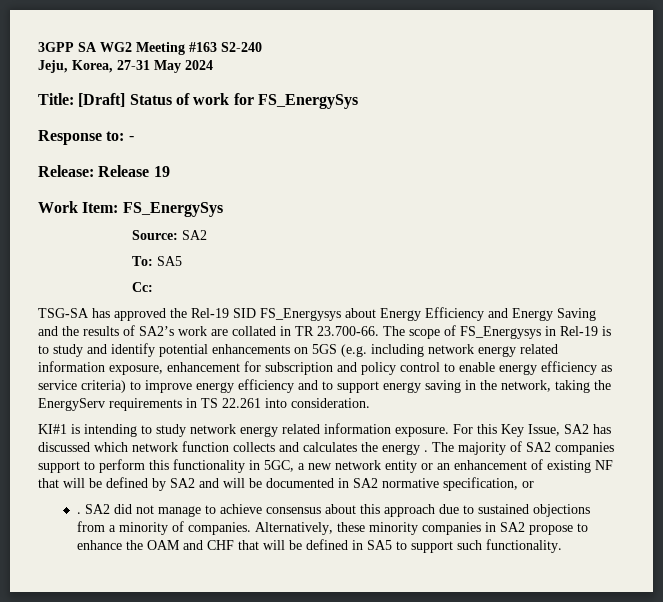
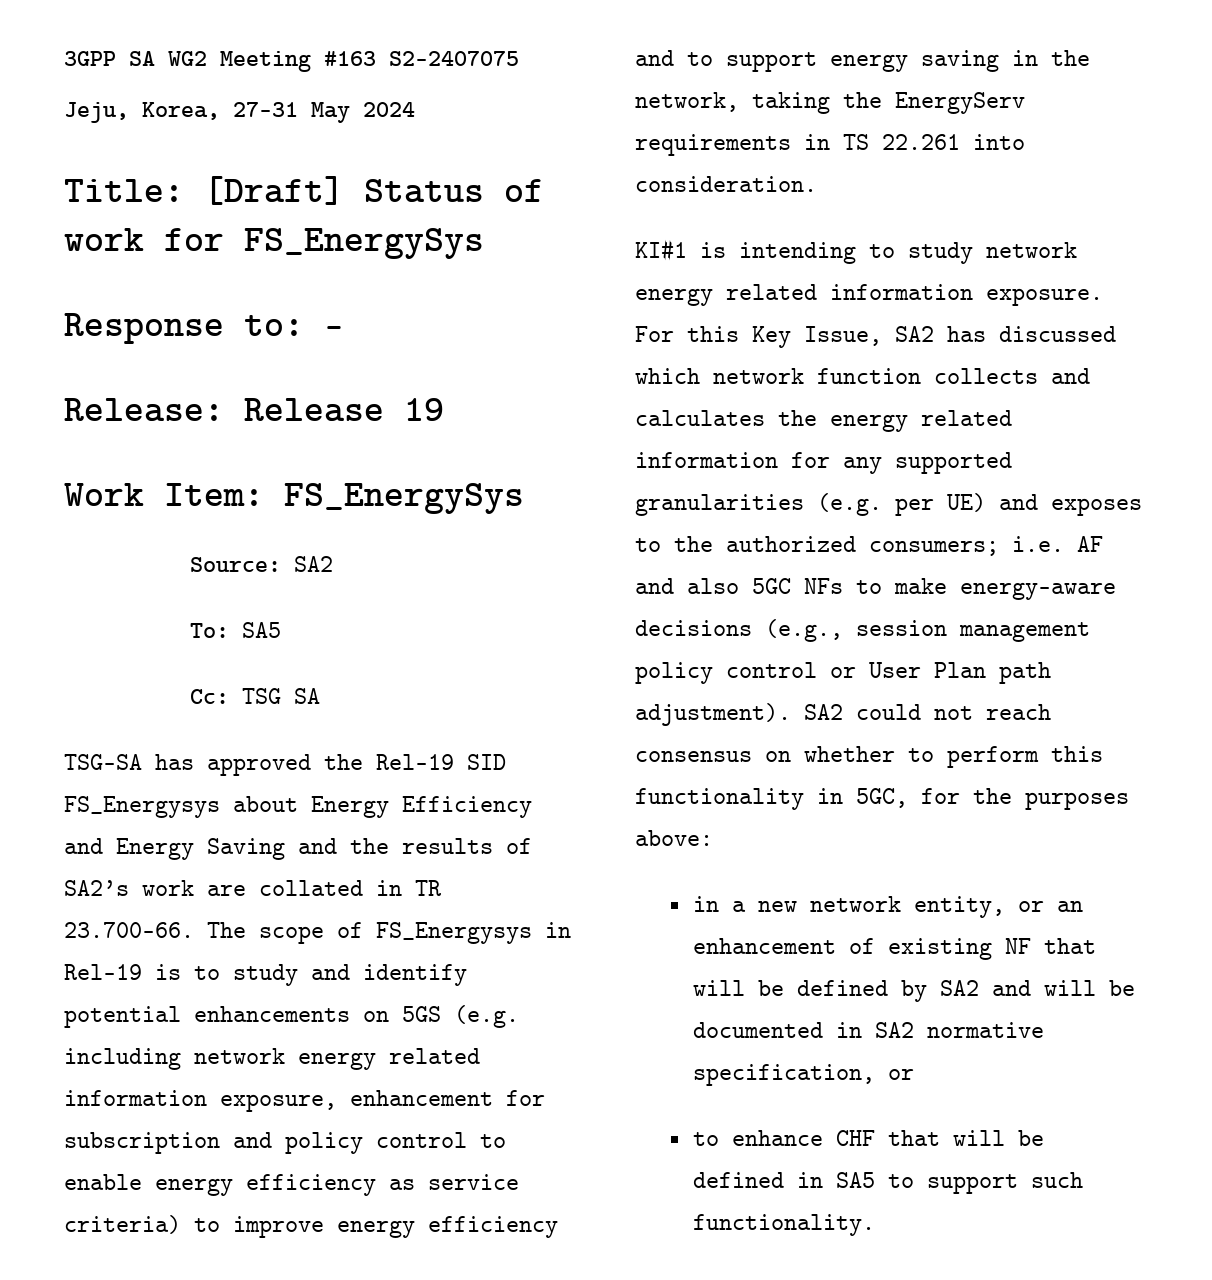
- 3GPP SA WG2 Meeting #163 S2-240
+ 3GPP SA WG2 Meeting #163 S2-2407075
- Cc:
+ Cc: TSG SA
- For this Key Issue, SA2 has discussed which network function collects and calculates the energy . The majority of SA2 companies support to perform this functionality in 5GC, a new network entity or an enhancement of existing NF that will be defined by SA2 and will be documented in SA2 normative specification, or
+ For this Key Issue, SA2 has discussed which network function collects and calculates the energy related information for any supported granularities (e.g. per UE) and exposes to the authorized consumers; i.e. AF and also 5GC NFs to make energy-aware decisions (e.g., session management policy control or User Plan path adjustment). SA2 could not reach consensus on whether to perform this functionality in 5GC, for the purposes above:
+ in a new network entity, or an enhancement of existing NF that will be defined by SA2 and will be documented in SA2 normative specification, or
- . SA2 did not manage to achieve consensus about this approach due to sustained objections from a minority of companies. Alternatively, these minority companies in SA2 propose to enhance the OAM and CHF that will be defined in SA5 to support such functionality.
+ to enhance CHF that will be defined in SA5 to support such functionality.

